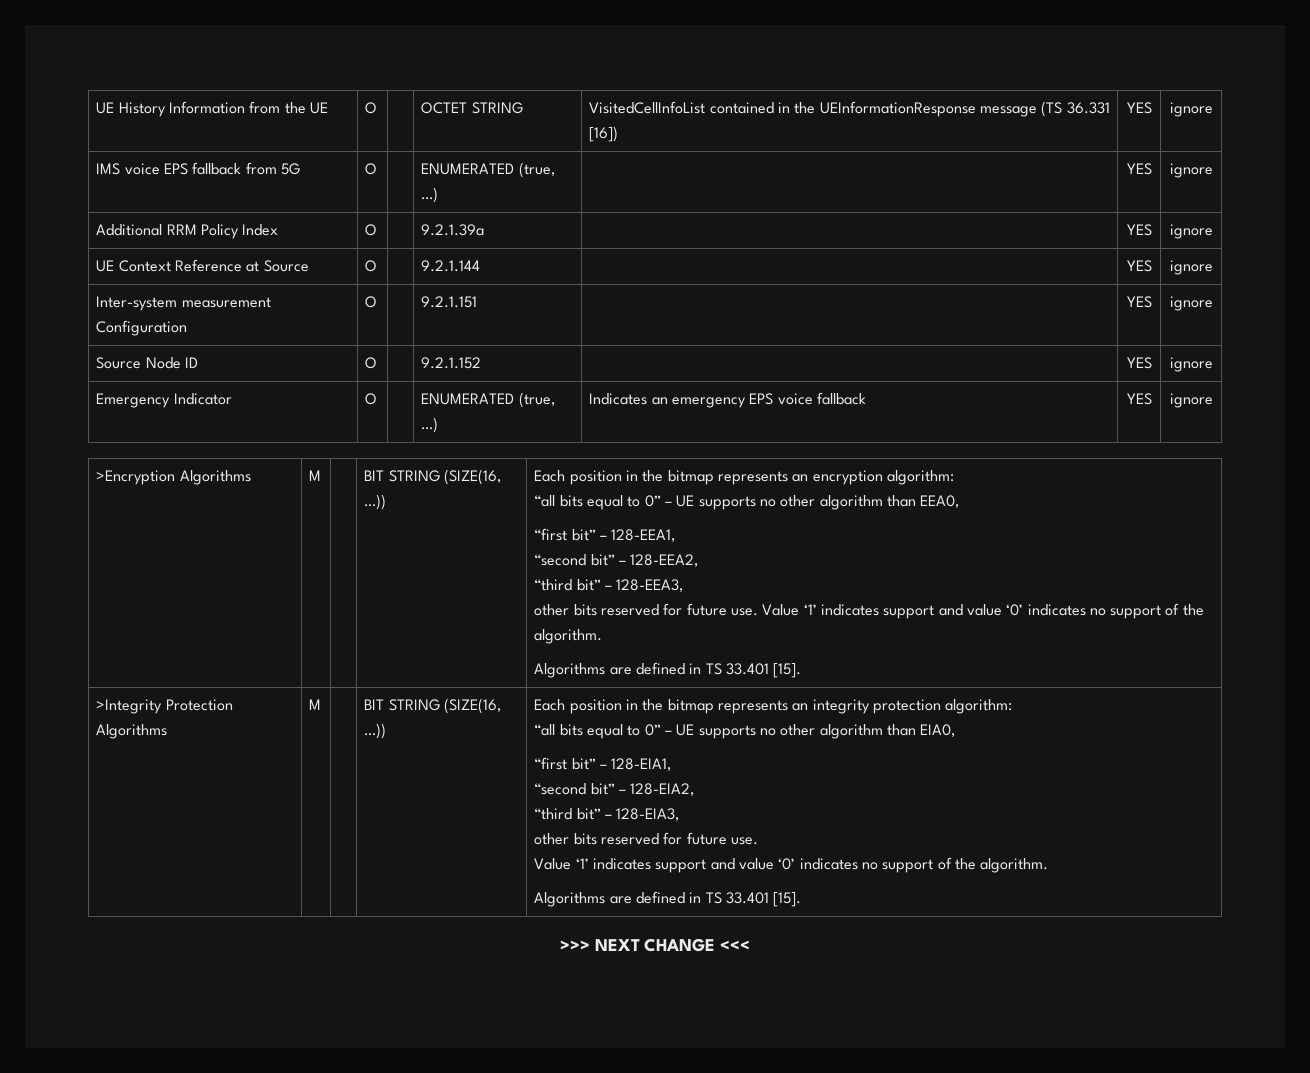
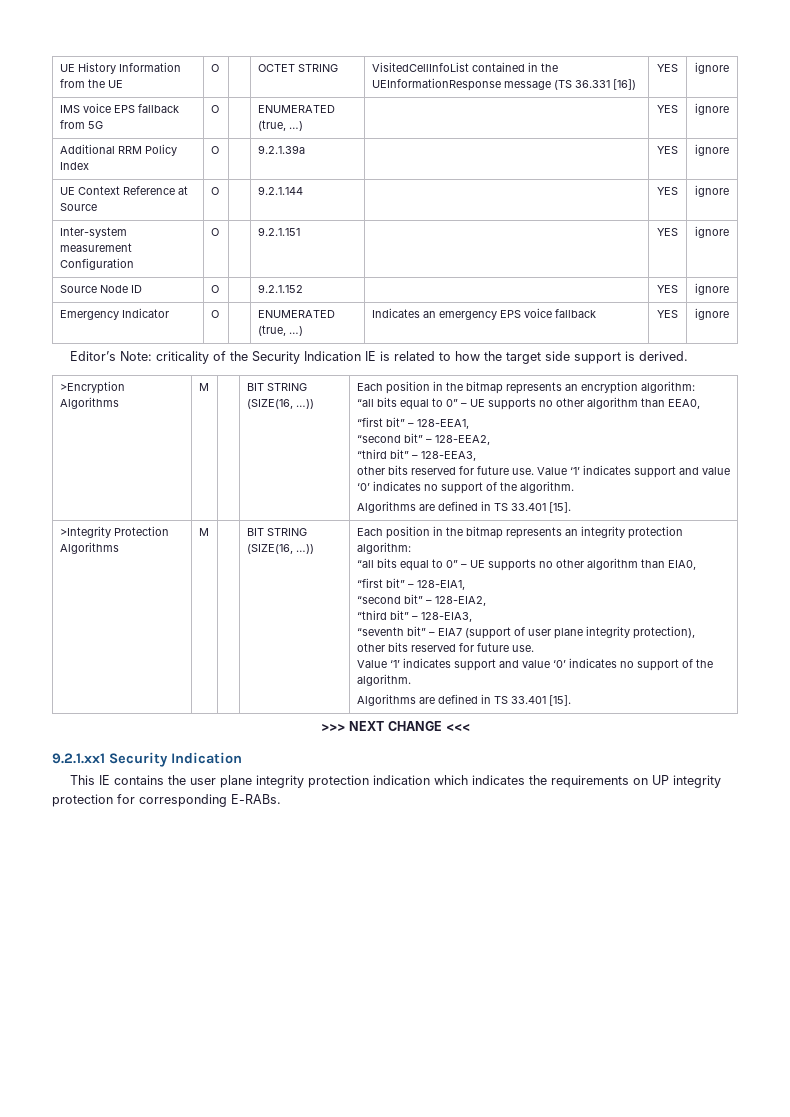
+ Editor’s Note: criticality of the Security Indication IE is related to how the target side support is derived.
+ “seventh bit” – EIA7 (support of user plane integrity protection),
+ 9.2.1.xx1 Security Indication
+ This IE contains the user plane integrity protection indication which indicates the requirements on UP integrity protection for corresponding E-RABs.

